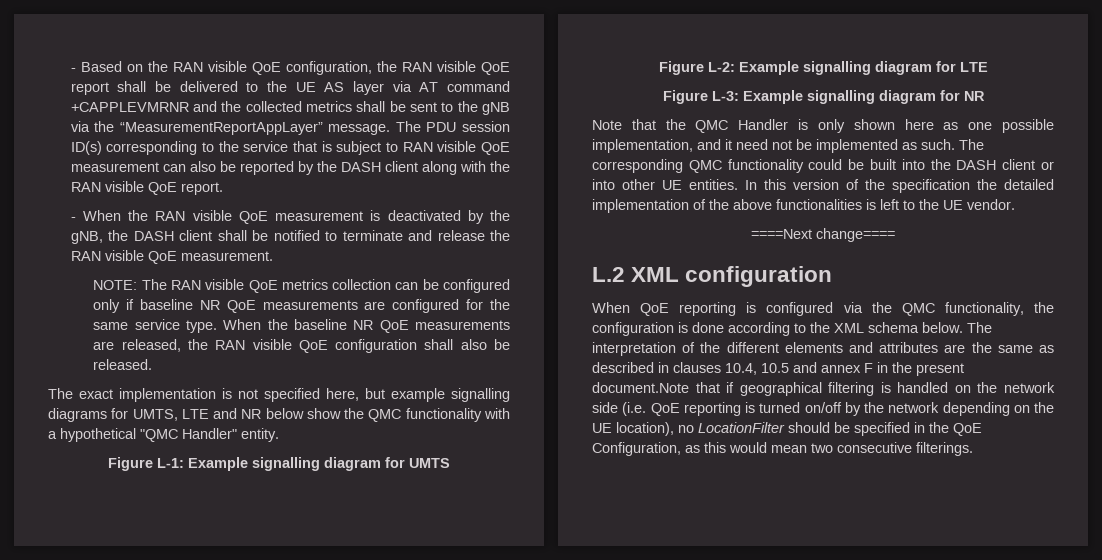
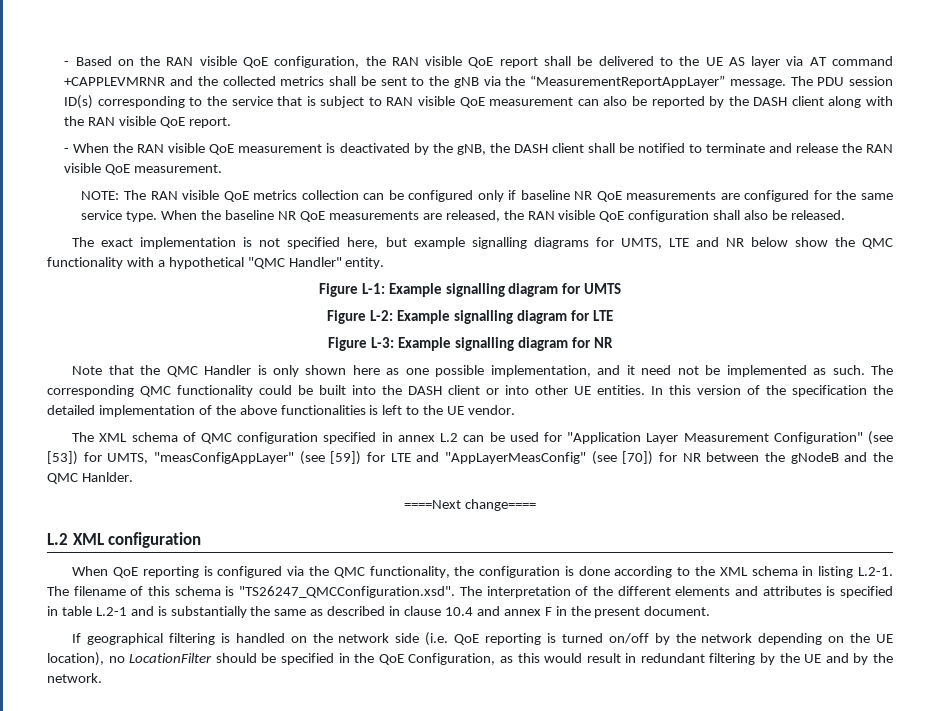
+ The XML schema of QMC configuration specified in annex L.2 can be used for "Application Layer Measurement Configuration" (see [53]) for UMTS, "measConfigAppLayer" (see [59]) for LTE and "AppLayerMeasConfig" (see [70]) for NR between the gNodeB and the QMC Hanlder.
- When QoE reporting is configured via the QMC functionality, the configuration is done according to the XML schema below. The interpretation of the different elements and attributes are the same as described in clauses 10.4, 10.5 and annex F in the present document.Note that if geographical filtering is handled on the network side (i.e. QoE reporting is turned on/off by the network depending on the UE location), no LocationFilter should be specified in the QoE Configuration, as this would mean two consecutive filterings.
+ When QoE reporting is configured via the QMC functionality, the configuration is done according to the XML schema in listing L.2-1. The filename of this schema is "TS26247_QMCConfiguration.xsd". The interpretation of the different elements and attributes is specified in table L.2-1 and is substantially the same as described in clause 10.4 and annex F in the present document.
+ If geographical filtering is handled on the network side (i.e. QoE reporting is turned on/off by the network depending on the UE location), no LocationFilter should be specified in the QoE Configuration, as this would result in redundant filtering by the UE and by the network.

